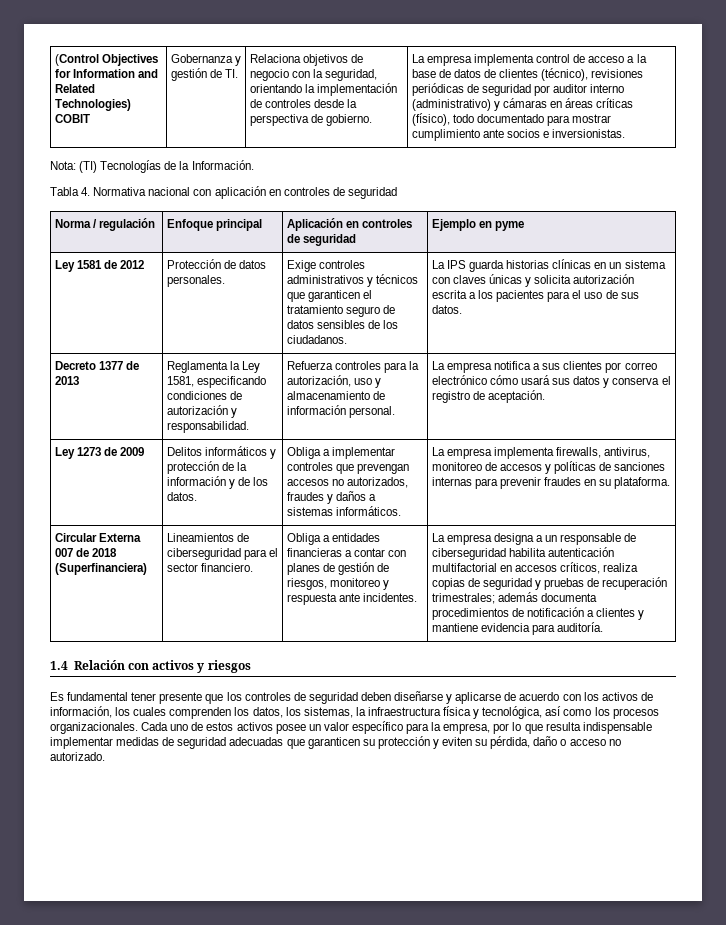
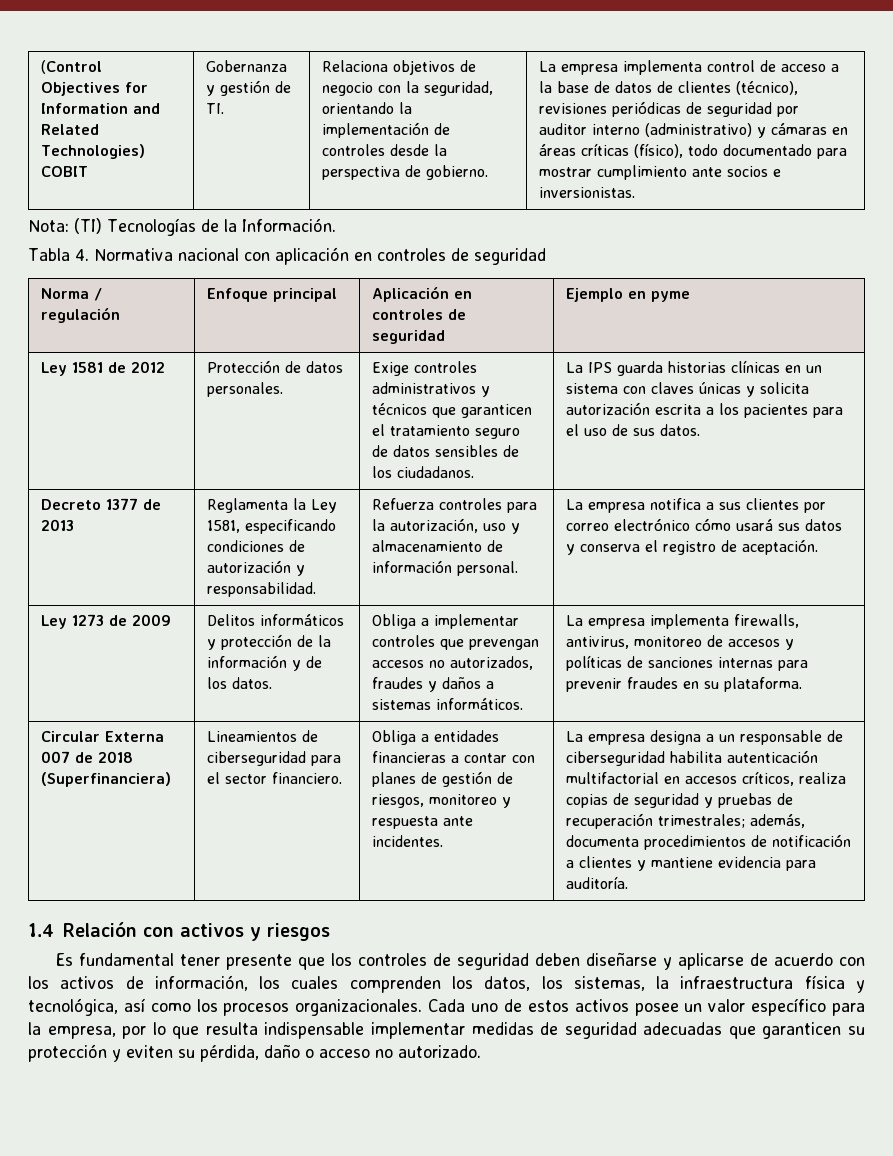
- La empresa designa a un responsable de ciberseguridad habilita autenticación multifactorial en accesos críticos, realiza copias de seguridad y pruebas de recuperación trimestrales; además documenta procedimientos de notificación a clientes y mantiene evidencia para auditoría.
+ La empresa designa a un responsable de ciberseguridad habilita autenticación multifactorial en accesos críticos, realiza copias de seguridad y pruebas de recuperación trimestrales; además, documenta procedimientos de notificación a clientes y mantiene evidencia para auditoría.

